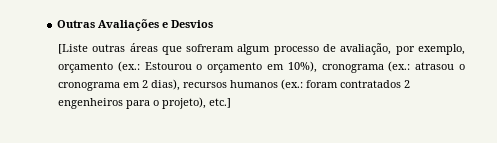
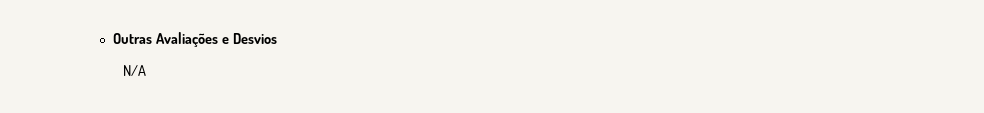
- [Liste outras áreas que sofreram algum processo de avaliação, por exemplo, orçamento (ex.: Estourou o orçamento em 10%), cronograma (ex.: atrasou o cronograma em 2 dias), recursos humanos (ex.: foram contratados 2 engenheiros para o projeto), etc.]
+ N/A

